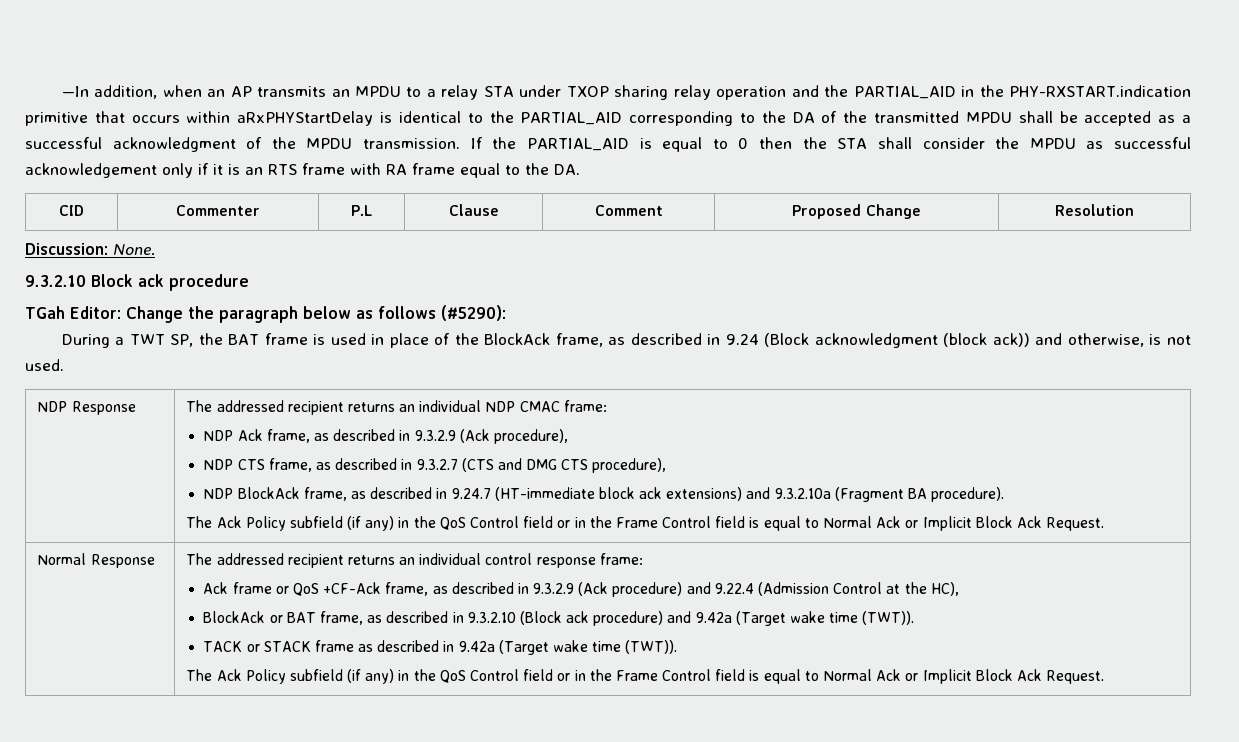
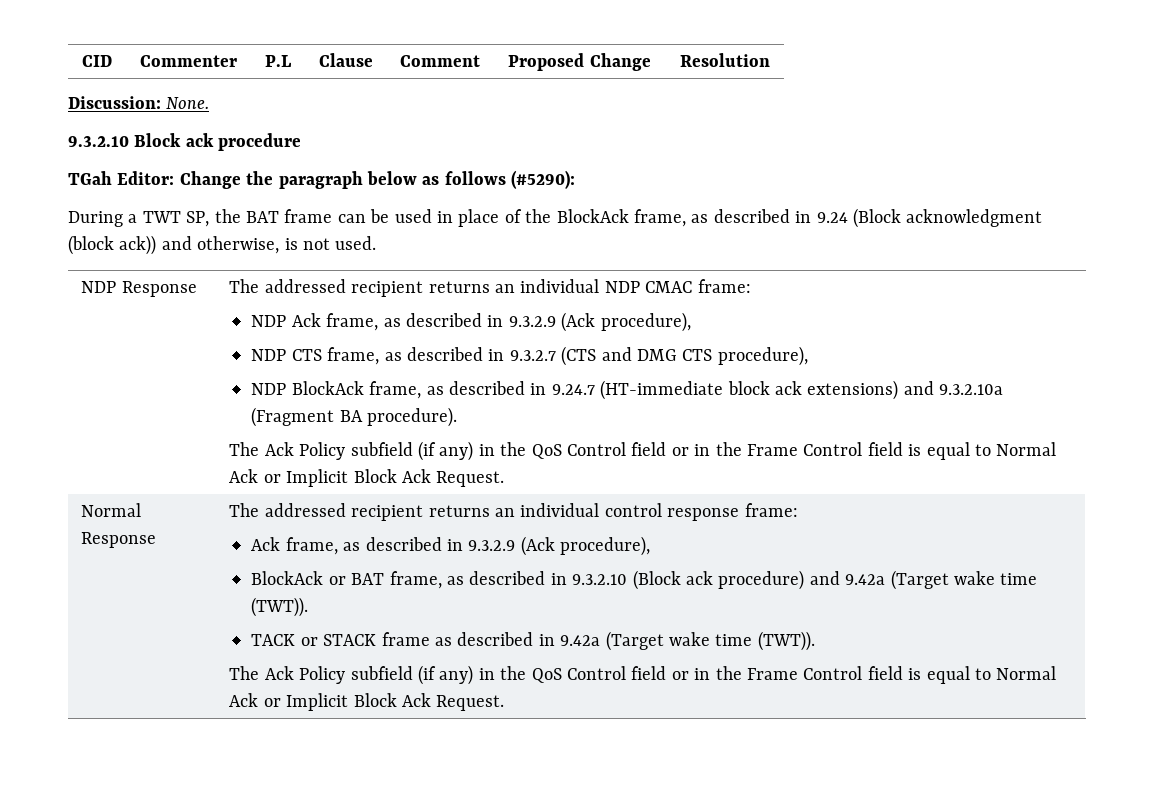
- —In addition, when an AP transmits an MPDU to a relay STA under TXOP sharing relay operation and the PARTIAL_AID in the PHY-RXSTART.indication primitive that occurs within aRxPHYStartDelay is identical to the PARTIAL_AID corresponding to the DA of the transmitted MPDU shall be accepted as a successful acknowledgment of the MPDU transmission. If the PARTIAL_AID is equal to 0 then the STA shall consider the MPDU as successful acknowledgement only if it is an RTS frame with RA frame equal to the DA.
- During a TWT SP, the BAT frame is used in place of the BlockAck frame, as described in 9.24 (Block acknowledgment (block ack)) and otherwise, is not used.
+ During a TWT SP, the BAT frame can be used in place of the BlockAck frame, as described in 9.24 (Block acknowledgment (block ack)) and otherwise, is not used.
  The addressed recipient returns an individual control response frame:
- Ack frame or QoS +CF-Ack frame, as described in 9.3.2.9 (Ack procedure) and 9.22.4 (Admission Control at the HC),
+ Ack frame, as described in 9.3.2.9 (Ack procedure),

